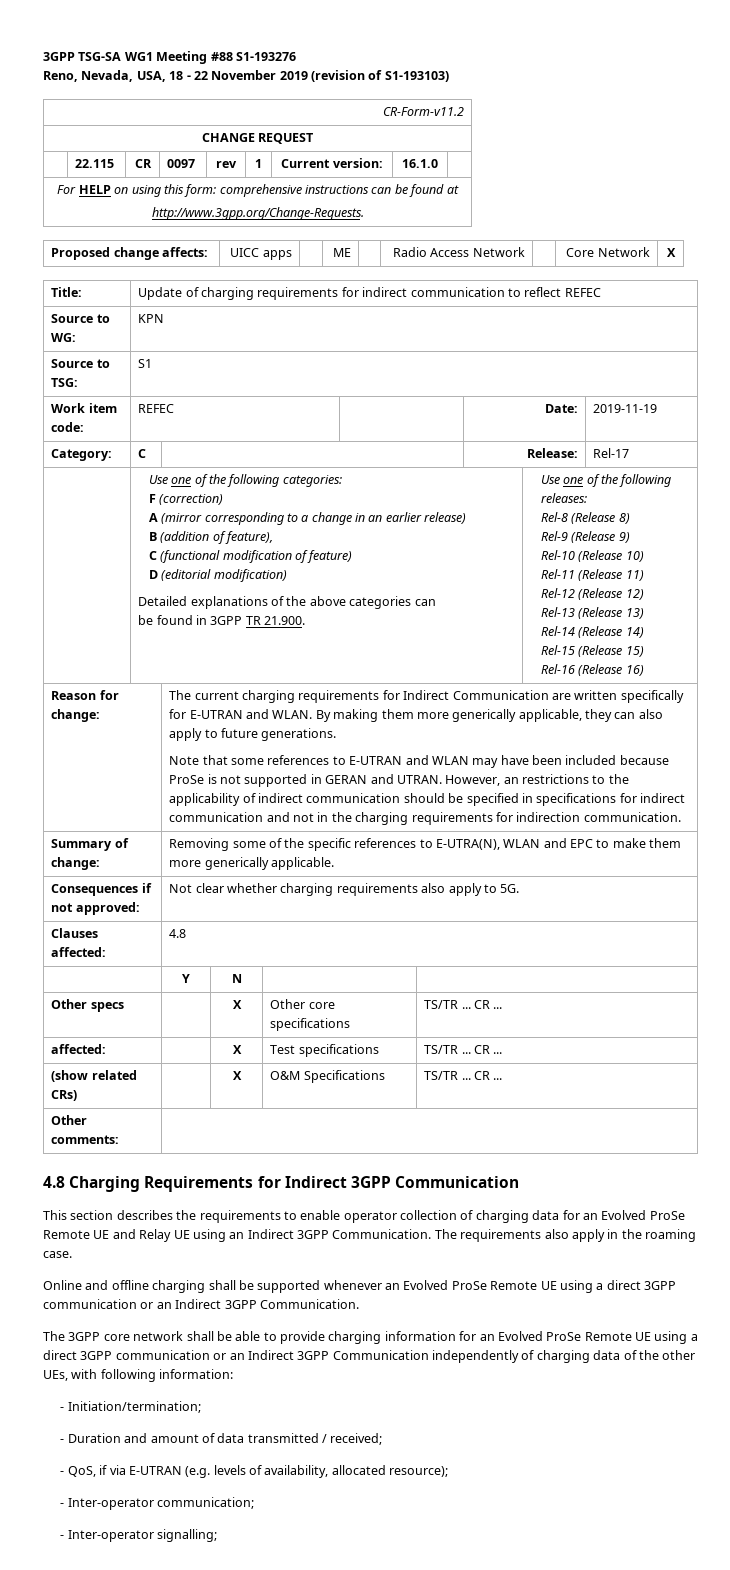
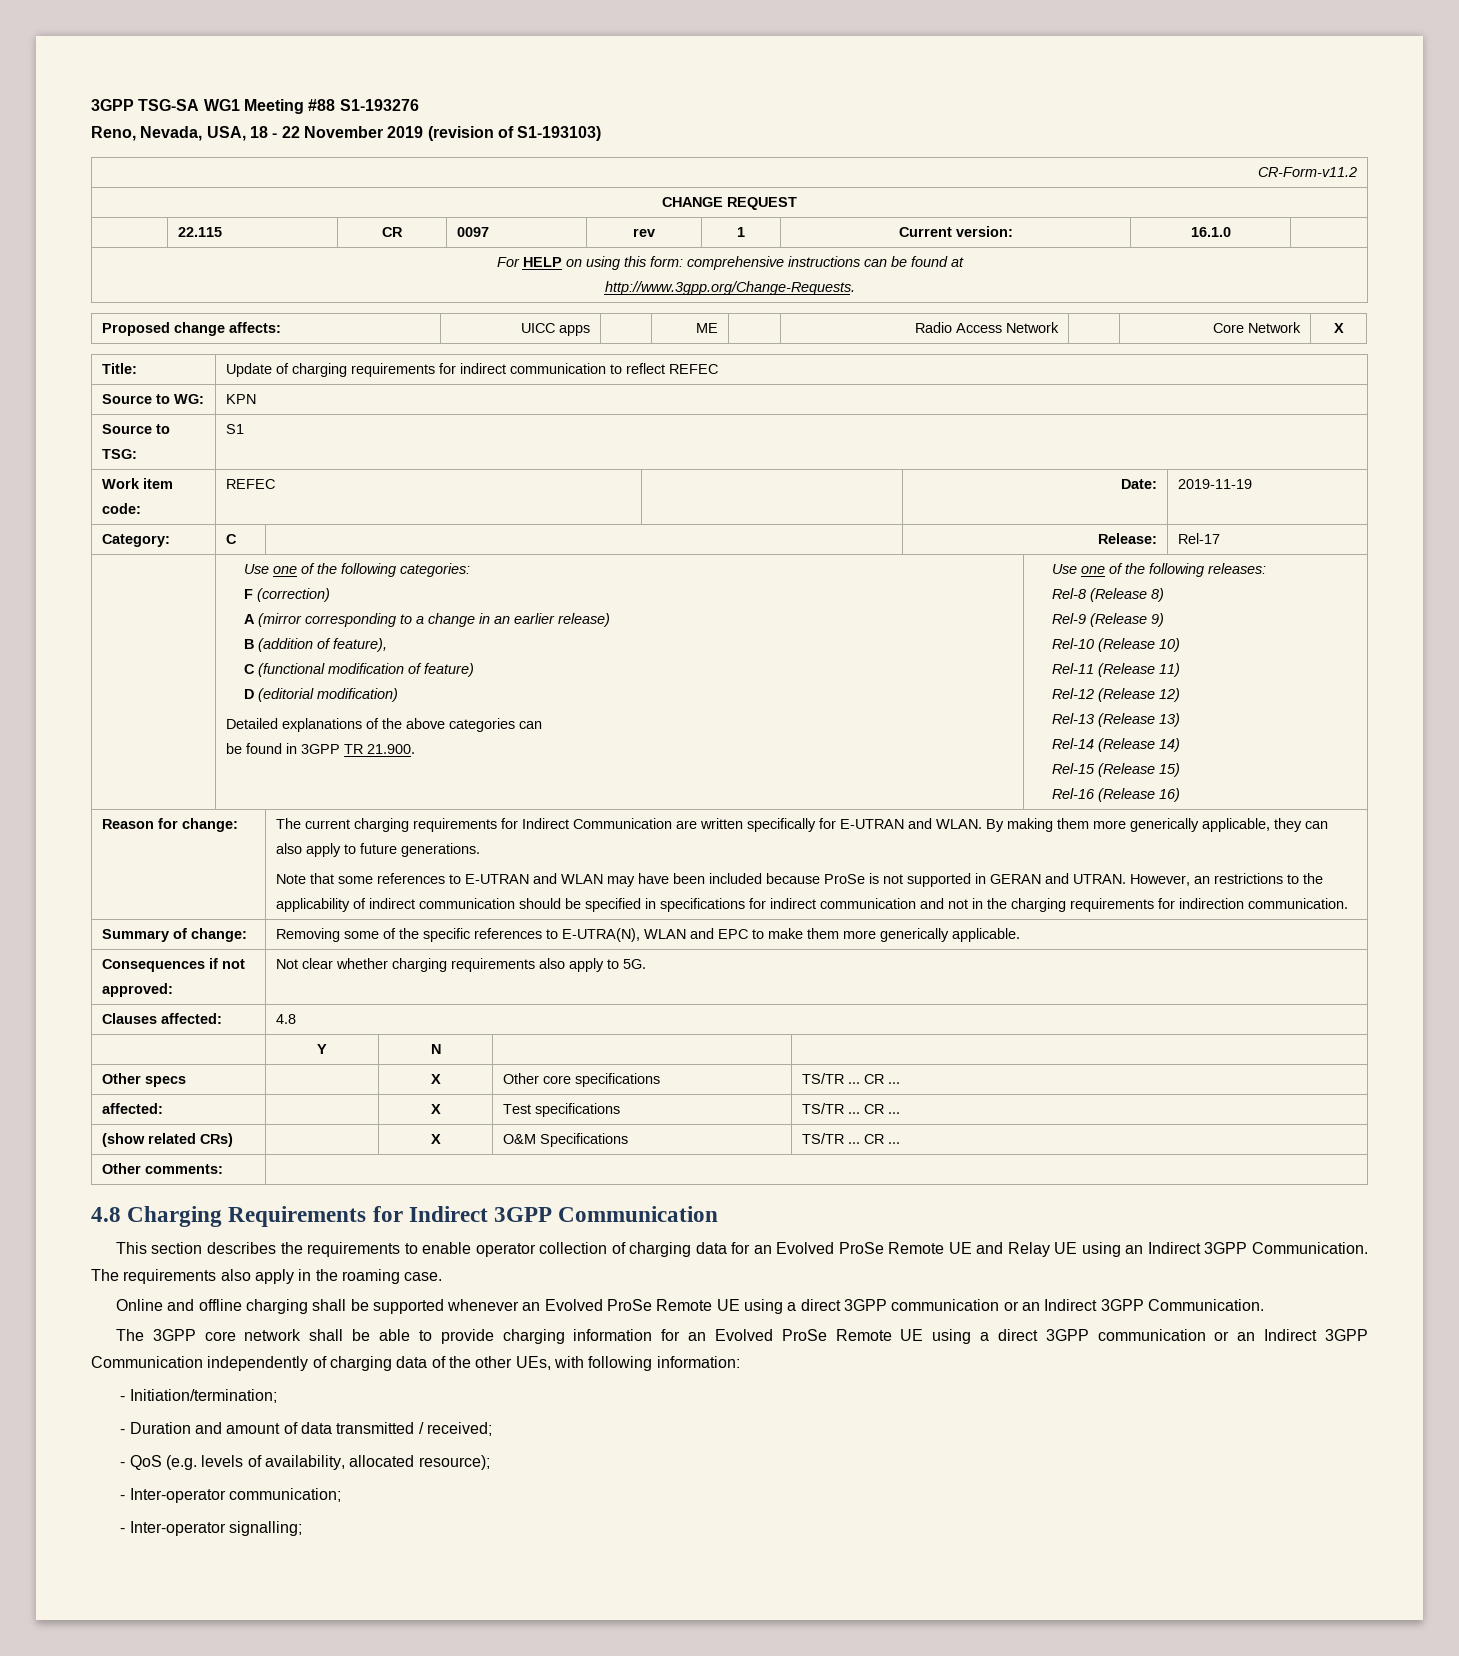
- - QoS, if via E-UTRAN (e.g. levels of availability, allocated resource);
+ - QoS (e.g. levels of availability, allocated resource);

